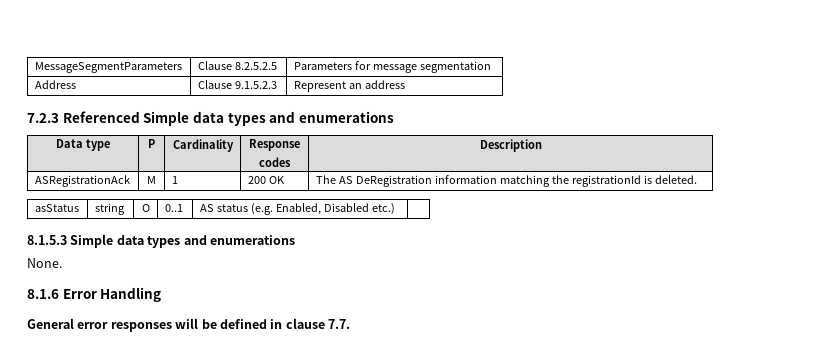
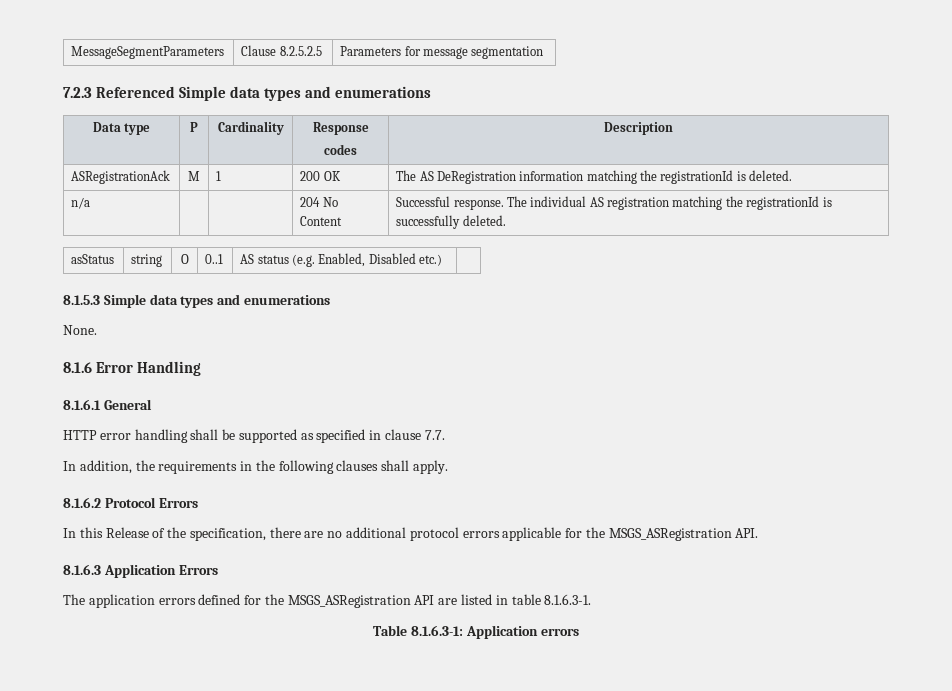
- Address | Clause 9.1.5.2.3 | Represent an address
+ n/a | | | 204 No Content | Successful response. The individual AS registration matching the registrationId is successfully deleted.
- General error responses will be defined in clause 7.7.
+ 8.1.6.1 General
+ HTTP error handling shall be supported as specified in clause 7.7.
+ In addition, the requirements in the following clauses shall apply.
+ 8.1.6.2 Protocol Errors
+ In this Release of the specification, there are no additional protocol errors applicable for the MSGS_ASRegistration API.
+ 8.1.6.3 Application Errors
+ The application errors defined for the MSGS_ASRegistration API are listed in table 8.1.6.3-1.
+ Table 8.1.6.3-1: Application errors

